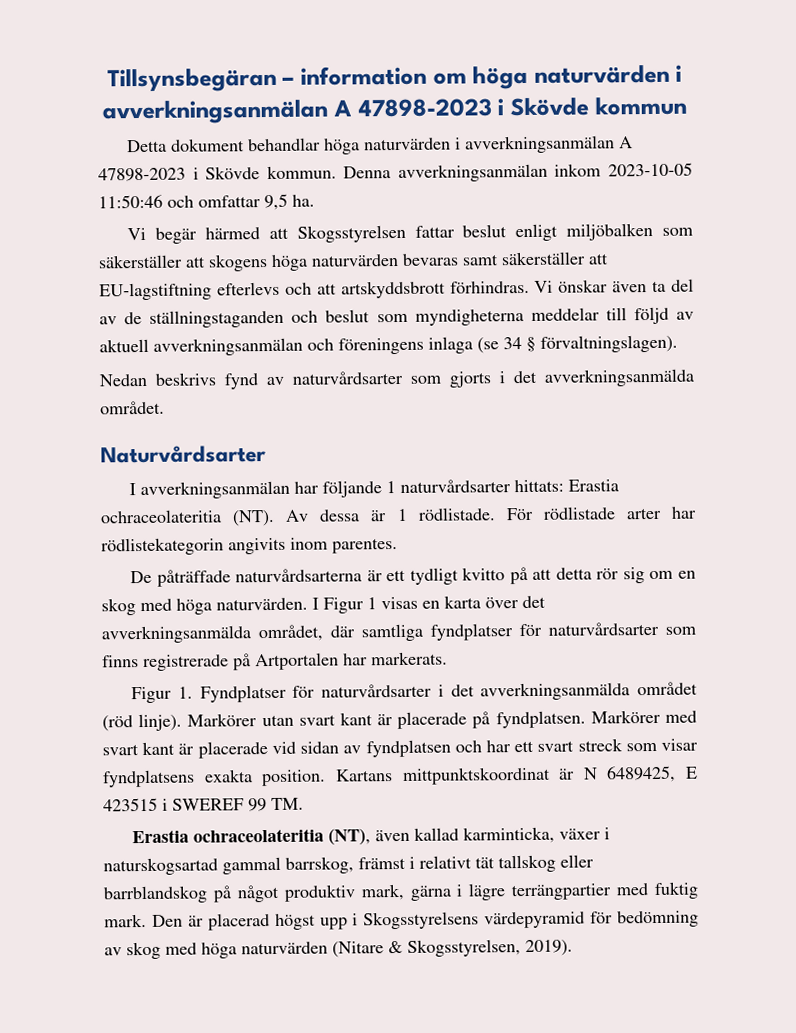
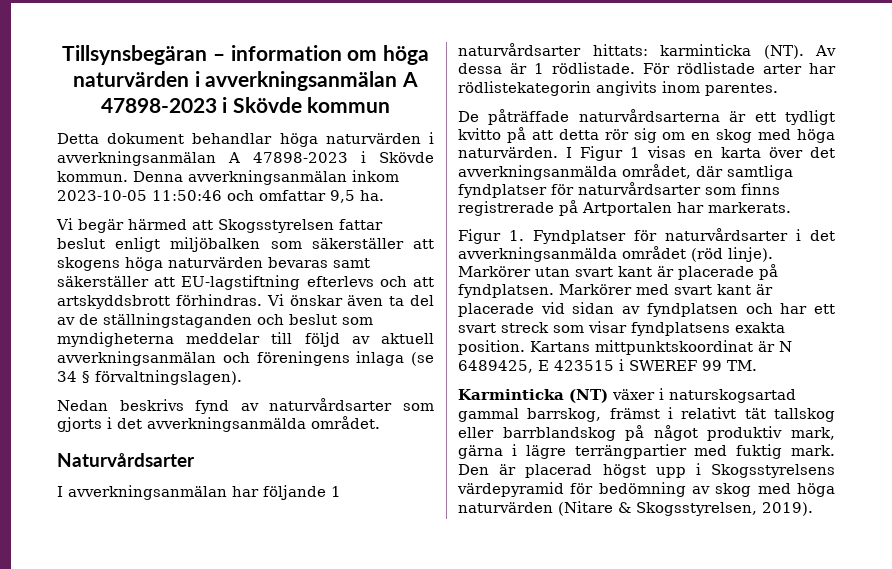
- I avverkningsanmälan har följande 1 naturvårdsarter hittats: Erastia ochraceolateritia (NT). Av dessa är 1 rödlistade.
+ I avverkningsanmälan har följande 1 naturvårdsarter hittats: karminticka (NT). Av dessa är 1 rödlistade.
- Erastia ochraceolateritia (NT), även kallad karminticka, växer i naturskogsartad gammal barrskog, främst i relativt tät tallskog eller barrblandskog på något produktiv mark, gärna i lägre terrängpartier med fuktig mark.
+ Karminticka (NT) växer i naturskogsartad gammal barrskog, främst i relativt tät tallskog eller barrblandskog på något produktiv mark, gärna i lägre terrängpartier med fuktig mark.

